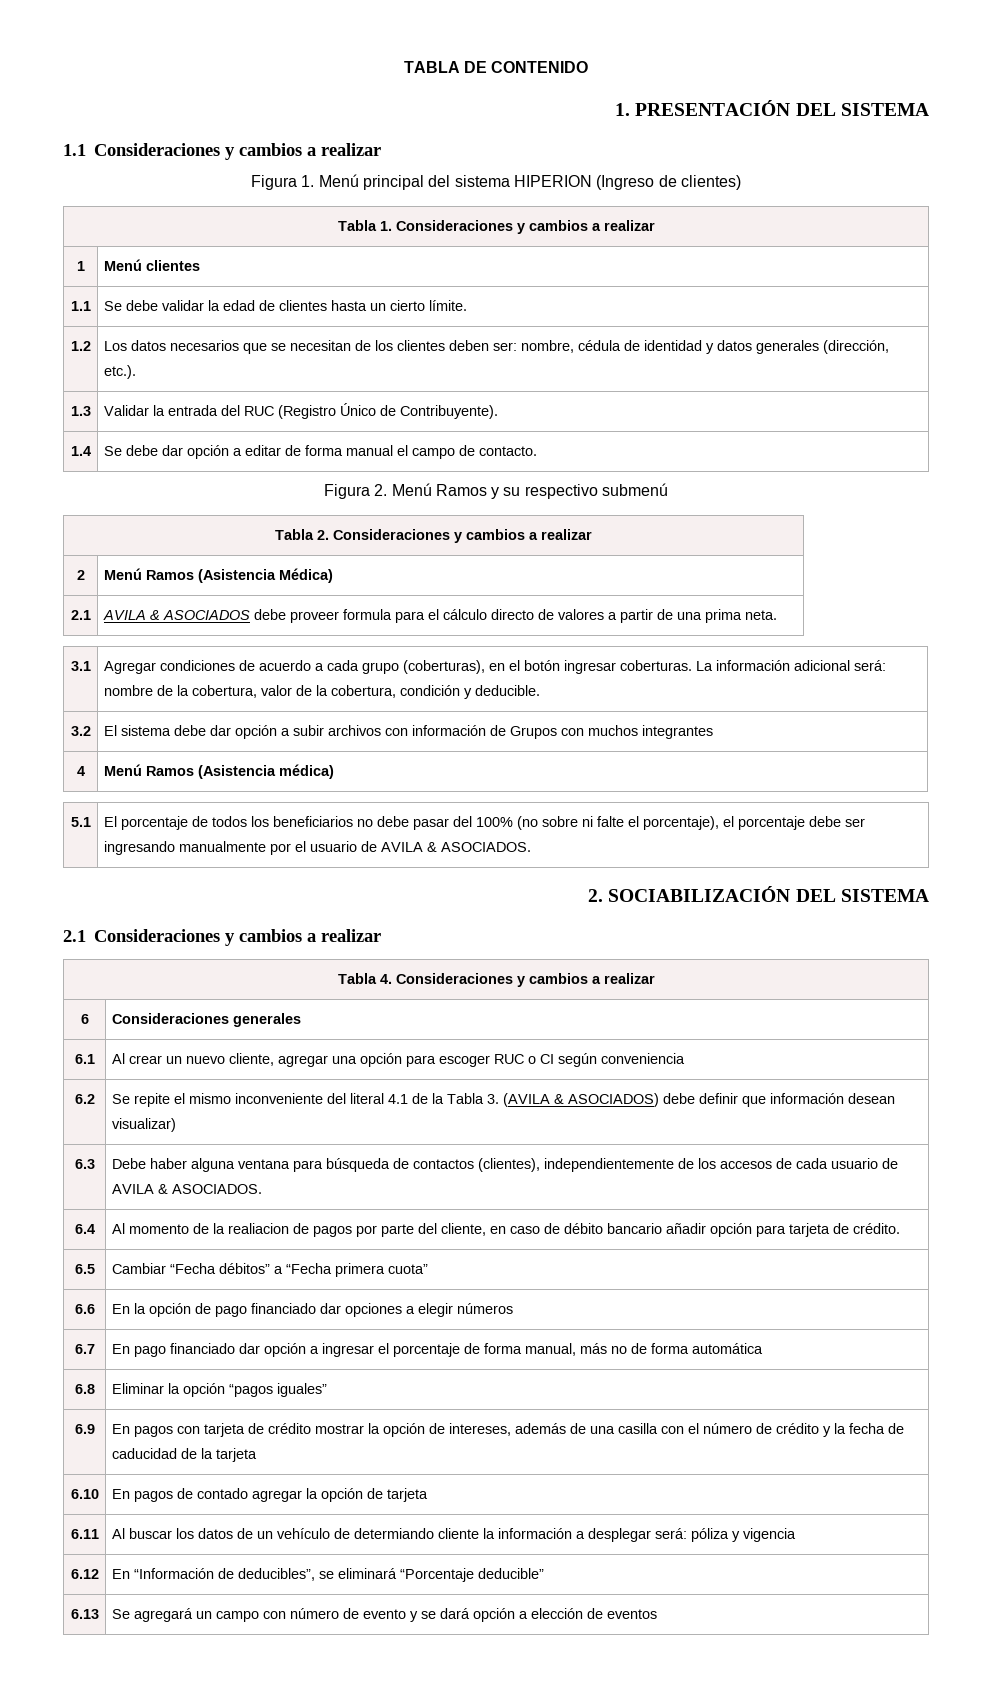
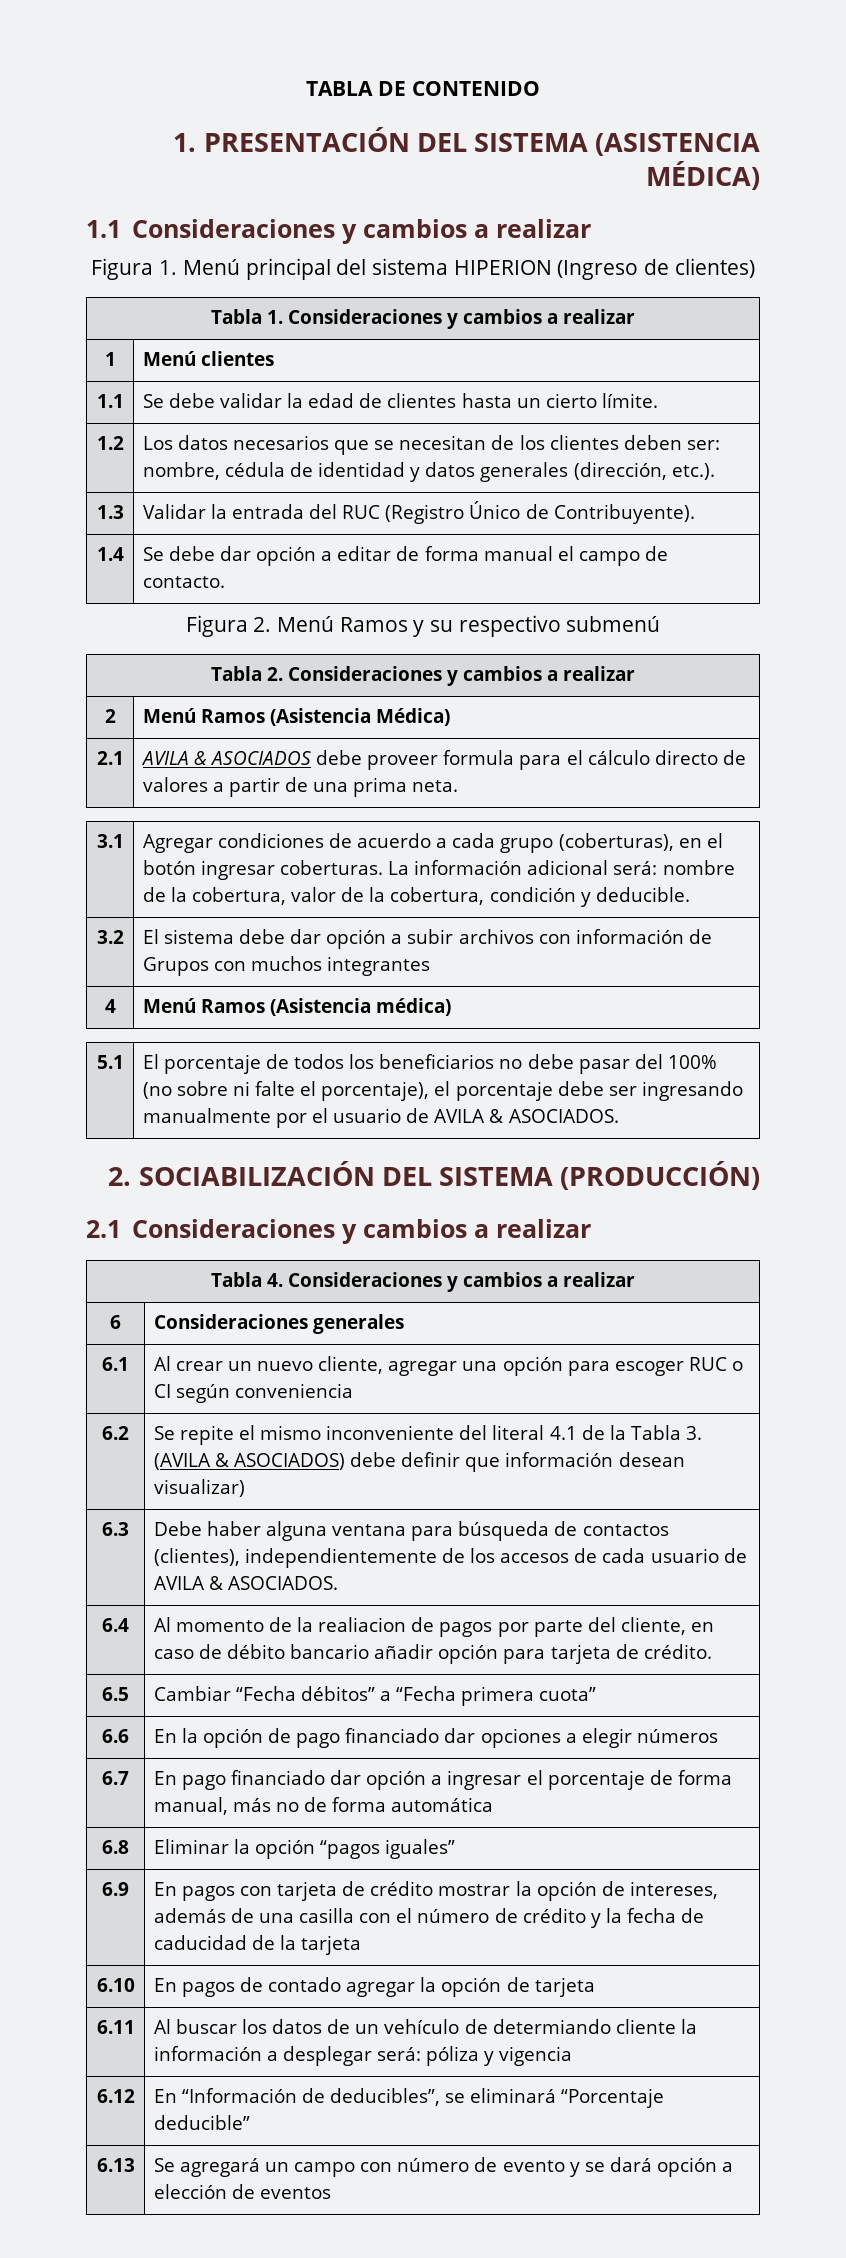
- 1. PRESENTACIÓN DEL SISTEMA
+ 1. PRESENTACIÓN DEL SISTEMA (ASISTENCIA MÉDICA)
- 2. SOCIABILIZACIÓN DEL SISTEMA
+ 2. SOCIABILIZACIÓN DEL SISTEMA (PRODUCCIÓN)

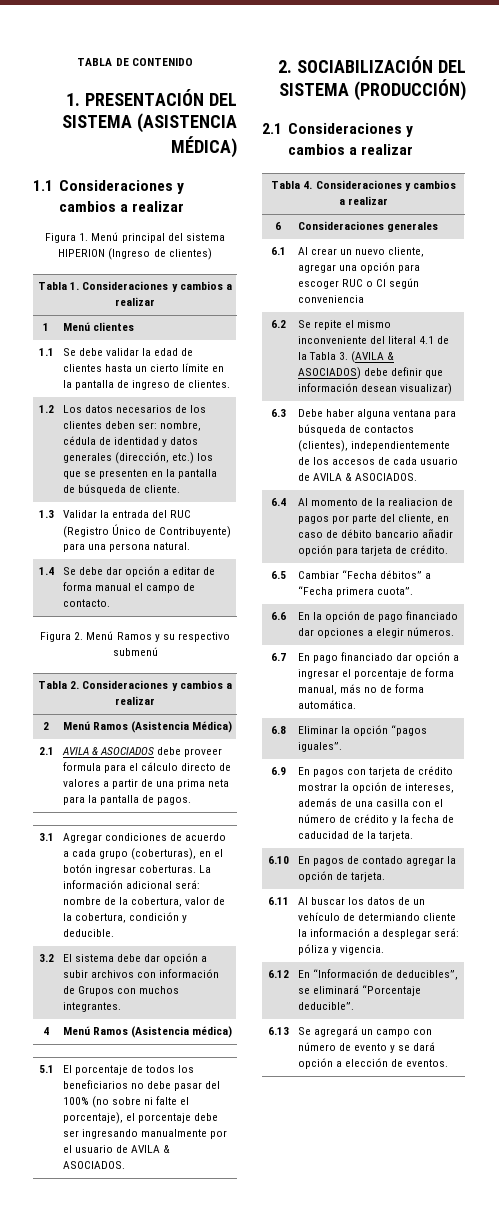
- 1.1 | Se debe validar la edad de clientes hasta un cierto límite.
+ 1.1 | Se debe validar la edad de clientes hasta un cierto límite en la pantalla de ingreso de clientes.
- 1.2 | Los datos necesarios que se necesitan de los clientes deben ser: nombre, cédula de identidad y datos generales (dirección, etc.).
+ 1.2 | Los datos necesarios de los clientes deben ser: nombre, cédula de identidad y datos generales (dirección, etc.) los que se presenten en la pantalla de búsqueda de cliente.
- 1.3 | Validar la entrada del RUC (Registro Único de Contribuyente).
+ 1.3 | Validar la entrada del RUC (Registro Único de Contribuyente) para una persona natural.
- 2.1 | AVILA & ASOCIADOS debe proveer formula para el cálculo directo de valores a partir de una prima neta.
+ 2.1 | AVILA & ASOCIADOS debe proveer formula para el cálculo directo de valores a partir de una prima neta para la pantalla de pagos.
- 3.2 | El sistema debe dar opción a subir archivos con información de Grupos con muchos integrantes
+ 3.2 | El sistema debe dar opción a subir archivos con información de Grupos con muchos integrantes.
- 6.5 | Cambiar “Fecha débitos” a “Fecha primera cuota”
+ 6.5 | Cambiar “Fecha débitos” a “Fecha primera cuota”.
- 6.6 | En la opción de pago financiado dar opciones a elegir números
+ 6.6 | En la opción de pago financiado dar opciones a elegir números.
- 6.7 | En pago financiado dar opción a ingresar el porcentaje de forma manual, más no de forma automática
+ 6.7 | En pago financiado dar opción a ingresar el porcentaje de forma manual, más no de forma automática.
- 6.8 | Eliminar la opción “pagos iguales”
+ 6.8 | Eliminar la opción “pagos iguales”.
- 6.9 | En pagos con tarjeta de crédito mostrar la opción de intereses, además de una casilla con el número de crédito y la fecha de caducidad de la tarjeta
+ 6.9 | En pagos con tarjeta de crédito mostrar la opción de intereses, además de una casilla con el número de crédito y la fecha de caducidad de la tarjeta.
- 6.10 | En pagos de contado agregar la opción de tarjeta
+ 6.10 | En pagos de contado agregar la opción de tarjeta.
- 6.11 | Al buscar los datos de un vehículo de determiando cliente la información a desplegar será: póliza y vigencia
+ 6.11 | Al buscar los datos de un vehículo de determiando cliente la información a desplegar será: póliza y vigencia.
- 6.12 | En “Información de deducibles”, se eliminará “Porcentaje deducible”
+ 6.12 | En “Información de deducibles”, se eliminará “Porcentaje deducible”.
- 6.13 | Se agregará un campo con número de evento y se dará opción a elección de eventos
+ 6.13 | Se agregará un campo con número de evento y se dará opción a elección de eventos.

